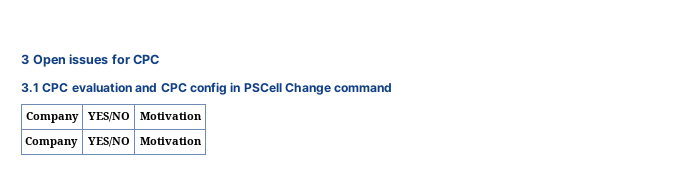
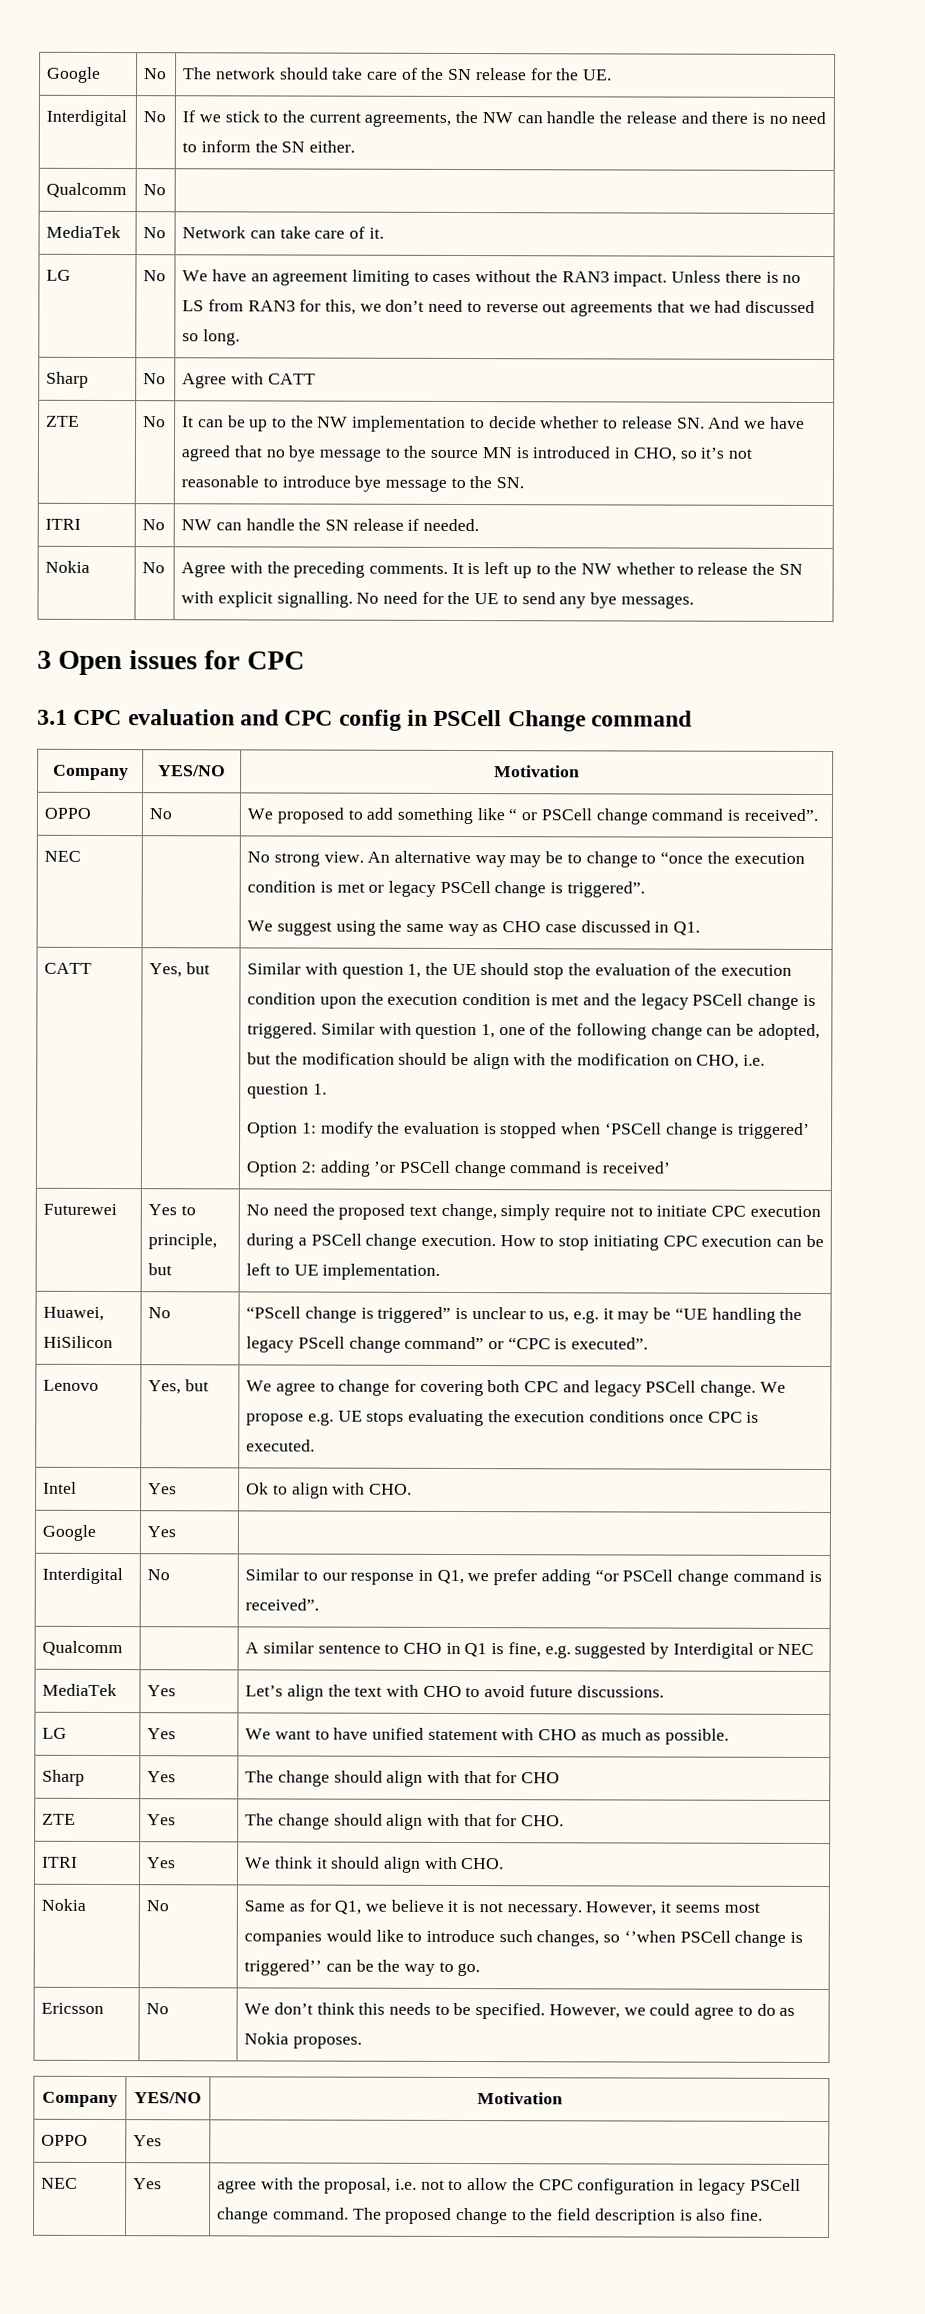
+ Google | No | The network should take care of the SN release for the UE.
+ Interdigital | No | If we stick to the current agreements, the NW can handle the release and there is no need to inform the SN either.
+ Qualcomm | No |
+ MediaTek | No | Network can take care of it.
+ LG | No | We have an agreement limiting to cases without the RAN3 impact. Unless there is no LS from RAN3 for this, we don’t need to reverse out agreements that we had discussed so long.
+ Sharp | No | Agree with CATT
+ ZTE | No | It can be up to the NW implementation to decide whether to release SN. And we have agreed that no bye message to the source MN is introduced in CHO, so it’s not reasonable to introduce bye message to the SN.
+ ITRI | No | NW can handle the SN release if needed.
+ Nokia | No | Agree with the preceding comments. It is left up to the NW whether to release the SN with explicit signalling. No need for the UE to send any bye messages.
  3.1 CPC evaluation and CPC config in PSCell Change command
  Company | YES/NO | Motivation
+ OPPO | No | We proposed to add something like “ or PSCell change command is received”.
+ NEC | | No strong view. An alternative way may be to change to “once the execution condition is met or legacy PSCell change is triggered”.
+ We suggest using the same way as CHO case discussed in Q1.
+ CATT | Yes, but | Similar with question 1, the UE should stop the evaluation of the execution condition upon the execution condition is met and the legacy PSCell change is triggered. Similar with question 1, one of the following change can be adopted, but the modification should be align with the modification on CHO, i.e. question 1.
+ Option 1: modify the evaluation is stopped when ‘PSCell change is triggered’
+ Option 2: adding ’or PSCell change command is received’
+ Futurewei | Yes to principle, but | No need the proposed text change, simply require not to initiate CPC execution during a PSCell change execution. How to stop initiating CPC execution can be left to UE implementation.
+ Huawei, HiSilicon | No | “PScell change is triggered” is unclear to us, e.g. it may be “UE handling the legacy PScell change command” or “CPC is executed”.
+ Lenovo | Yes, but | We agree to change for covering both CPC and legacy PSCell change. We propose e.g. UE stops evaluating the execution conditions once CPC is executed.
+ Intel | Yes | Ok to align with CHO.
+ Google | Yes |
+ Interdigital | No | Similar to our response in Q1, we prefer adding “or PSCell change command is received”.
+ Qualcomm | | A similar sentence to CHO in Q1 is fine, e.g. suggested by Interdigital or NEC
+ MediaTek | Yes | Let’s align the text with CHO to avoid future discussions.
+ LG | Yes | We want to have unified statement with CHO as much as possible.
+ Sharp | Yes | The change should align with that for CHO
+ ZTE | Yes | The change should align with that for CHO.
+ ITRI | Yes | We think it should align with CHO.
+ Nokia | No | Same as for Q1, we believe it is not necessary. However, it seems most companies would like to introduce such changes, so ‘’when PSCell change is triggered’’ can be the way to go.
+ Ericsson | No | We don’t think this needs to be specified. However, we could agree to do as Nokia proposes.
  Company | YES/NO | Motivation
+ OPPO | Yes |
+ NEC | Yes | agree with the proposal, i.e. not to allow the CPC configuration in legacy PSCell change command. The proposed change to the field description is also fine.

